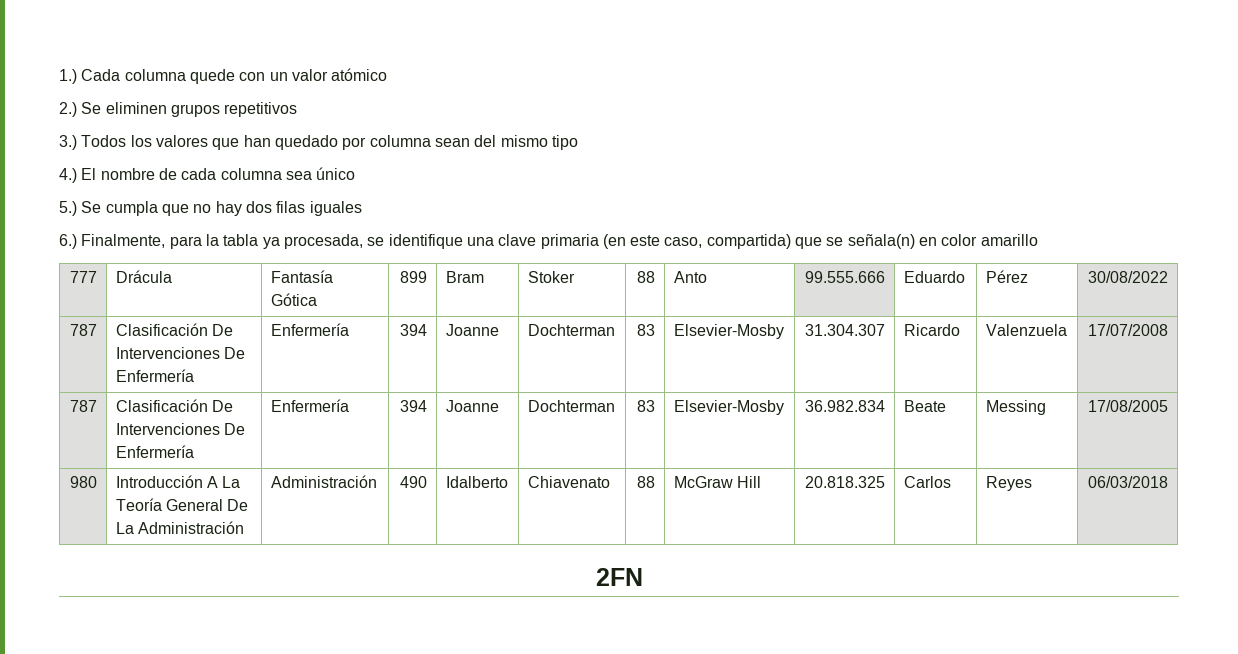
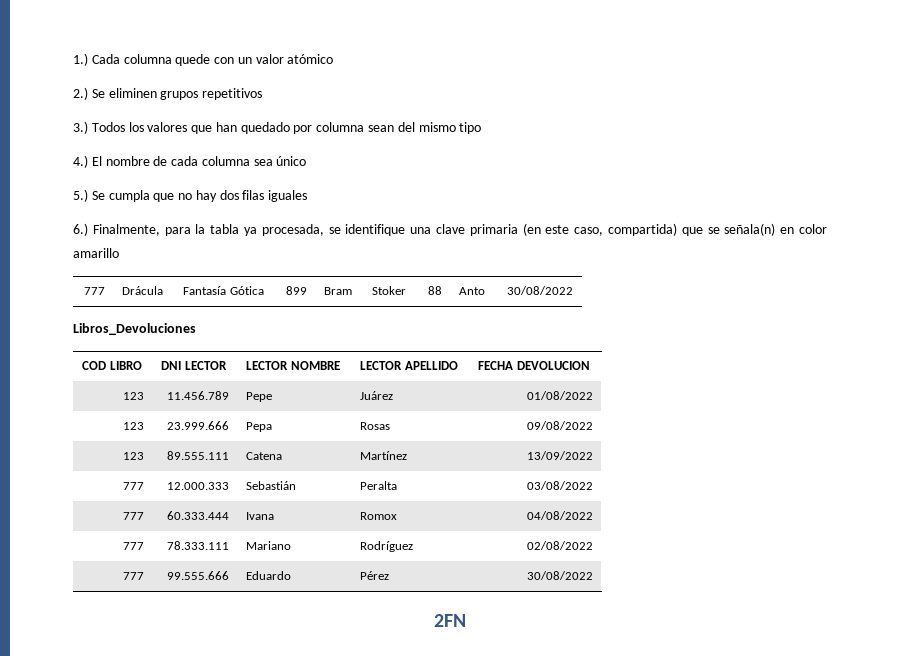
- 777 | Drácula | Fantasía Gótica | 899 | Bram | Stoker | 88 | Anto | 99.555.666 | Eduardo | Pérez | 30/08/2022
- 787 | Clasificación De Intervenciones De Enfermería | Enfermería | 394 | Joanne | Dochterman | 83 | Elsevier-Mosby | 31.304.307 | Ricardo | Valenzuela | 17/07/2008
- 787 | Clasificación De Intervenciones De Enfermería | Enfermería | 394 | Joanne | Dochterman | 83 | Elsevier-Mosby | 36.982.834 | Beate | Messing | 17/08/2005
- 980 | Introducción A La Teoría General De La Administración | Administración | 490 | Idalberto | Chiavenato | 88 | McGraw Hill | 20.818.325 | Carlos | Reyes | 06/03/2018
+ 777 | Drácula | Fantasía Gótica | 899 | Bram | Stoker | 88 | Anto | 30/08/2022
+ Libros_Devoluciones
+ COD LIBRO | DNI LECTOR | LECTOR NOMBRE | LECTOR APELLIDO | FECHA DEVOLUCION
+ 123 | 11.456.789 | Pepe | Juárez | 01/08/2022
+ 123 | 23.999.666 | Pepa | Rosas | 09/08/2022
+ 123 | 89.555.111 | Catena | Martínez | 13/09/2022
+ 777 | 12.000.333 | Sebastián | Peralta | 03/08/2022
+ 777 | 60.333.444 | Ivana | Romox | 04/08/2022
+ 777 | 78.333.111 | Mariano | Rodríguez | 02/08/2022
+ 777 | 99.555.666 | Eduardo | Pérez | 30/08/2022

